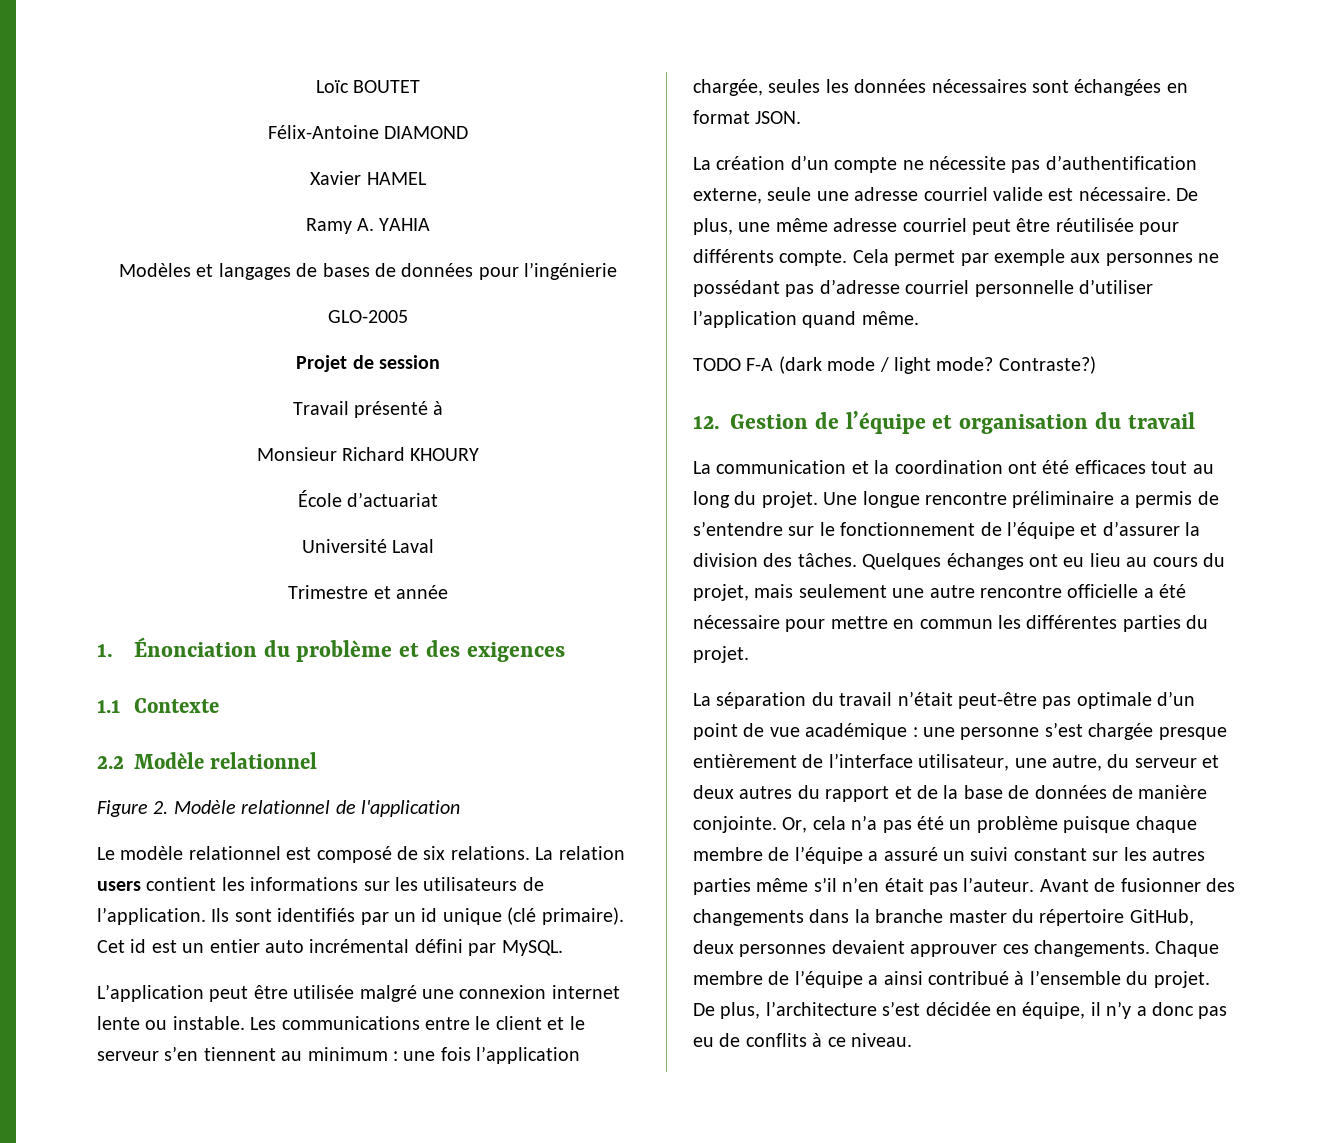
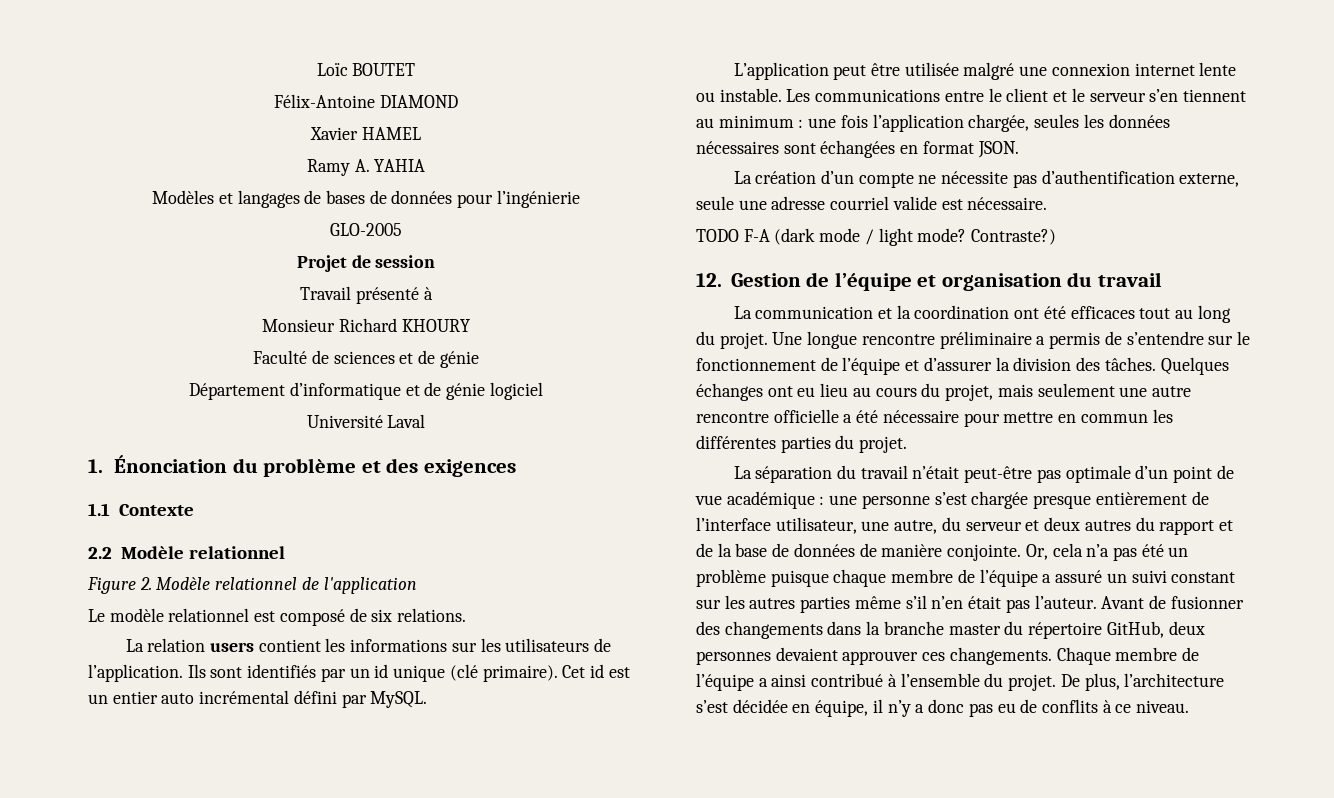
- École d’actuariat
+ Faculté de sciences et de génie
+ Département d’informatique et de génie logiciel
- Trimestre et année
- Le modèle relationnel est composé de six relations. La relation users contient les informations sur les utilisateurs de l’application.
+ Le modèle relationnel est composé de six relations.
+ La relation users contient les informations sur les utilisateurs de l’application.
- De plus, une même adresse courriel peut être réutilisée pour différents compte. Cela permet par exemple aux personnes ne possédant pas d’adresse courriel personnelle d’utiliser l’application quand même.

